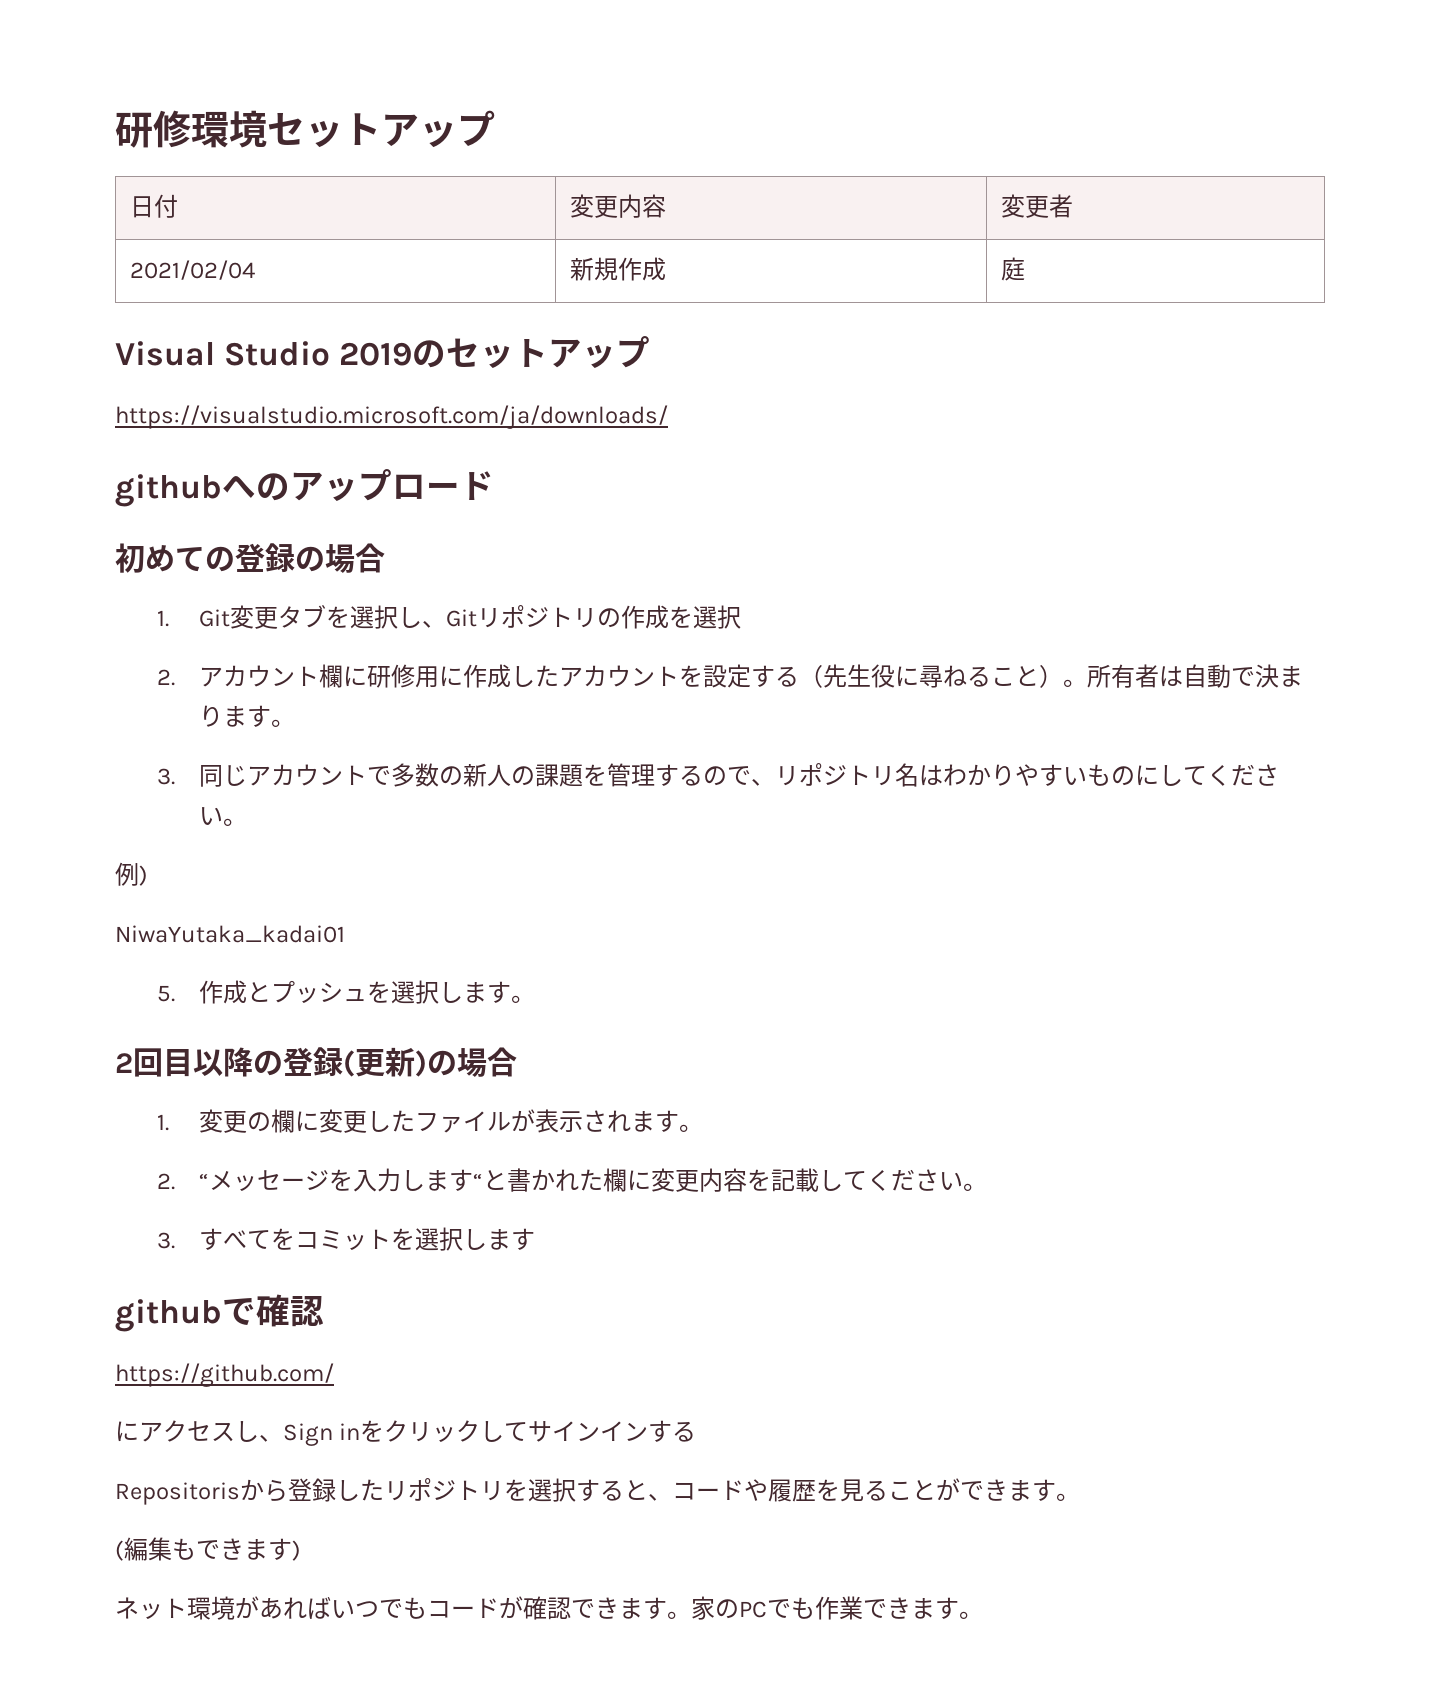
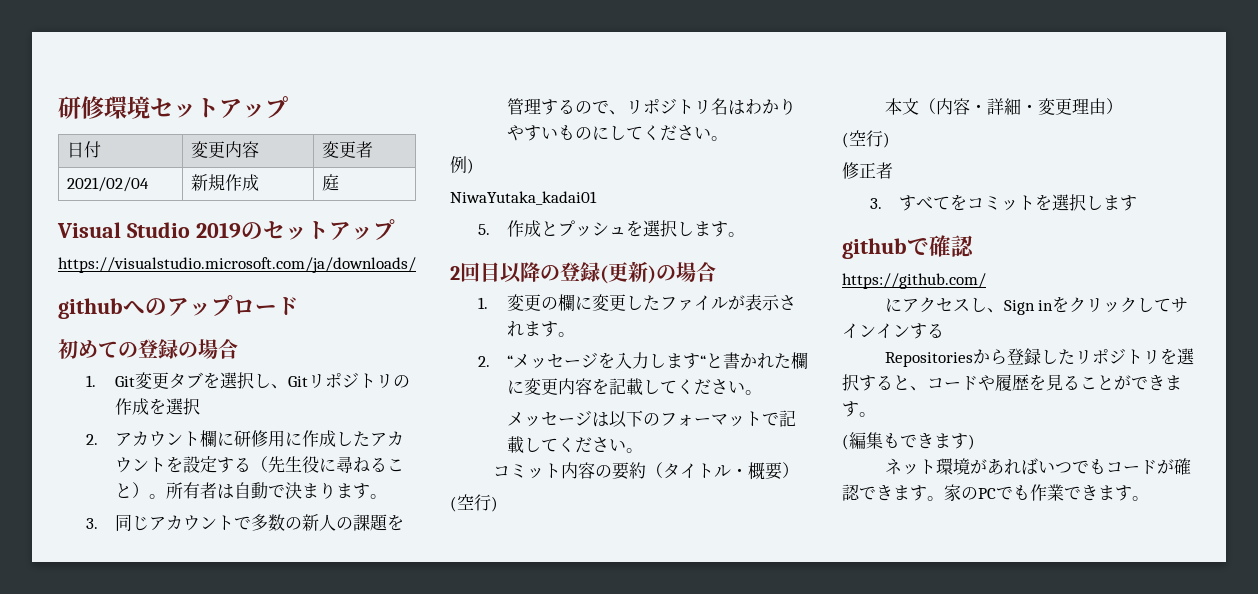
+ メッセージは以下のフォーマットで記載してください。
+ コミット内容の要約（タイトル・概要）
+ (空行)
+ 本文（内容・詳細・変更理由）
+ (空行)
+ 修正者
- Repositorisから登録したリポジトリを選択すると、コードや履歴を見ることができます。
+ Repositoriesから登録したリポジトリを選択すると、コードや履歴を見ることができます。

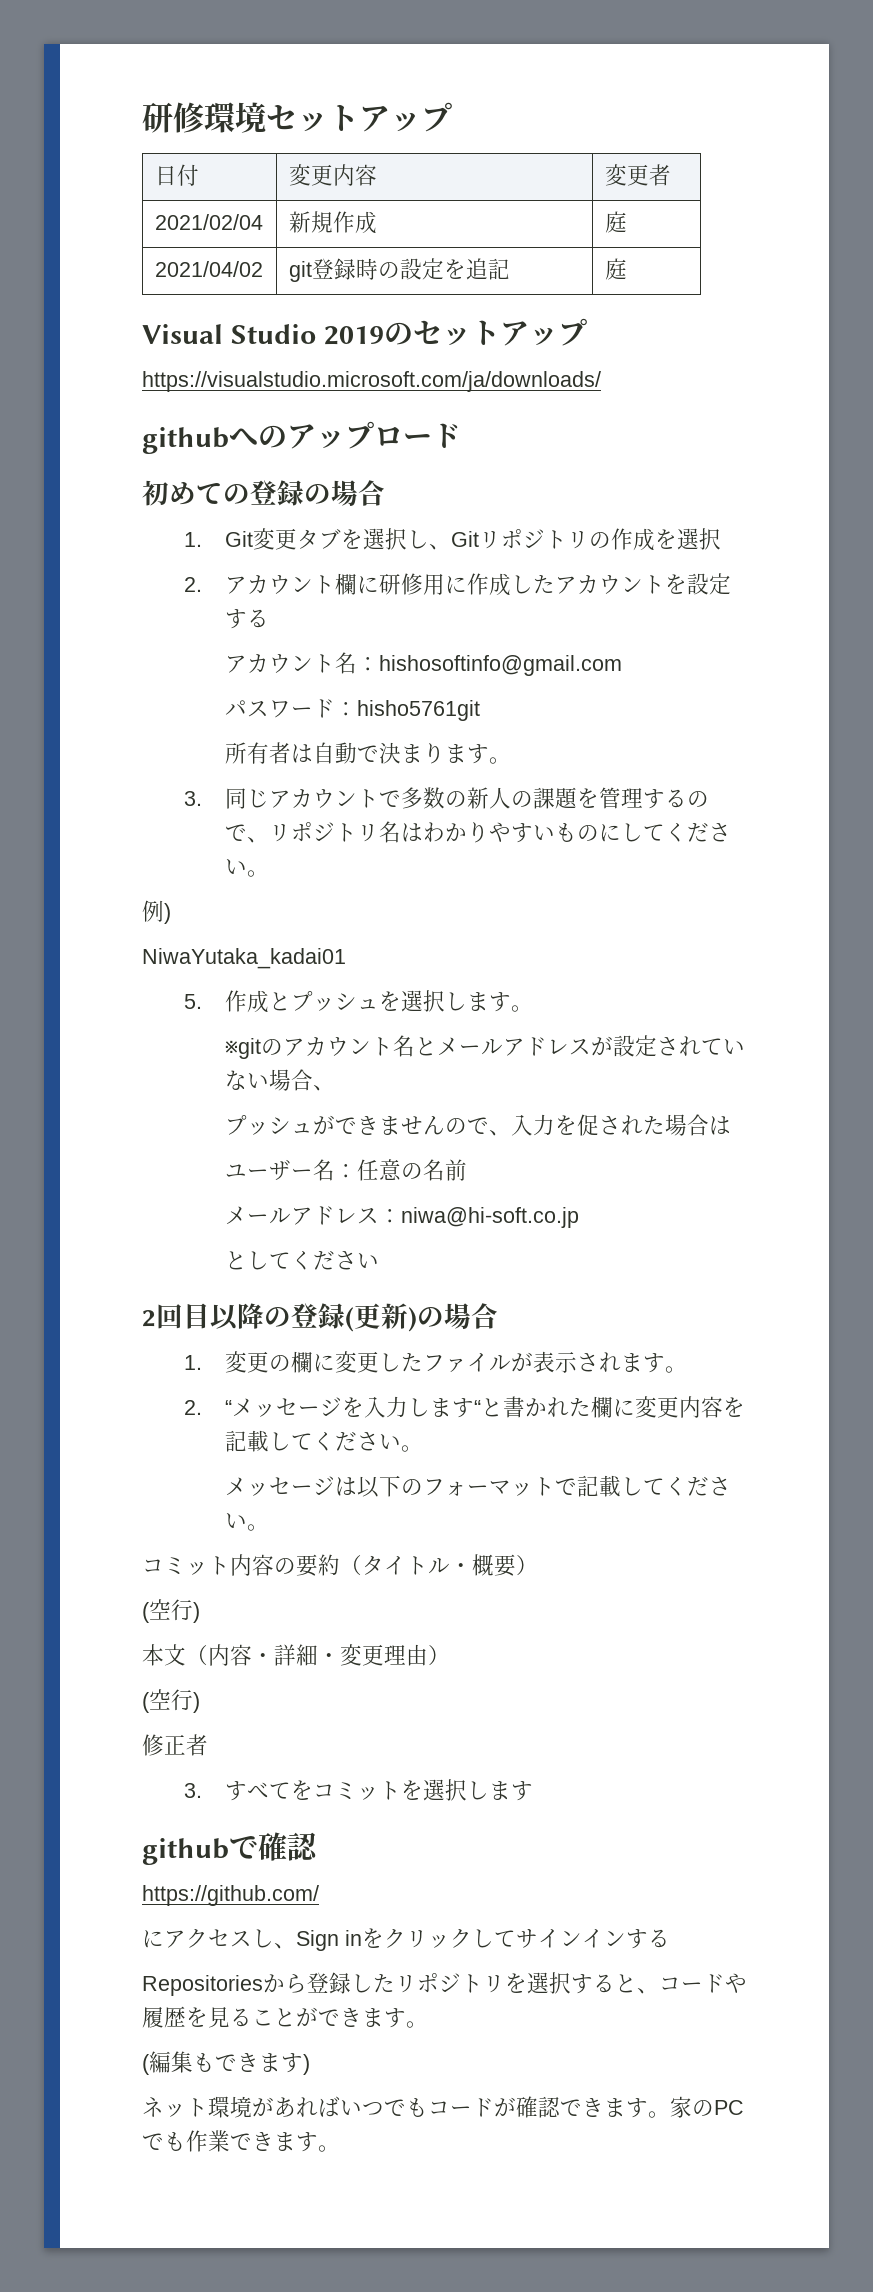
+ 2021/04/02 | git登録時の設定を追記 | 庭
- 2.アカウント欄に研修用に作成したアカウントを設定する（先生役に尋ねること）。所有者は自動で決まります。
+ 2.アカウント欄に研修用に作成したアカウントを設定する
+ アカウント名：hishosoftinfo@gmail.com
+ パスワード：hisho5761git
+ 所有者は自動で決まります。
+ ※gitのアカウント名とメールアドレスが設定されていない場合、
+ プッシュができませんので、入力を促された場合は
+ ユーザー名：任意の名前
+ メールアドレス：niwa@hi-soft.co.jp
+ としてください

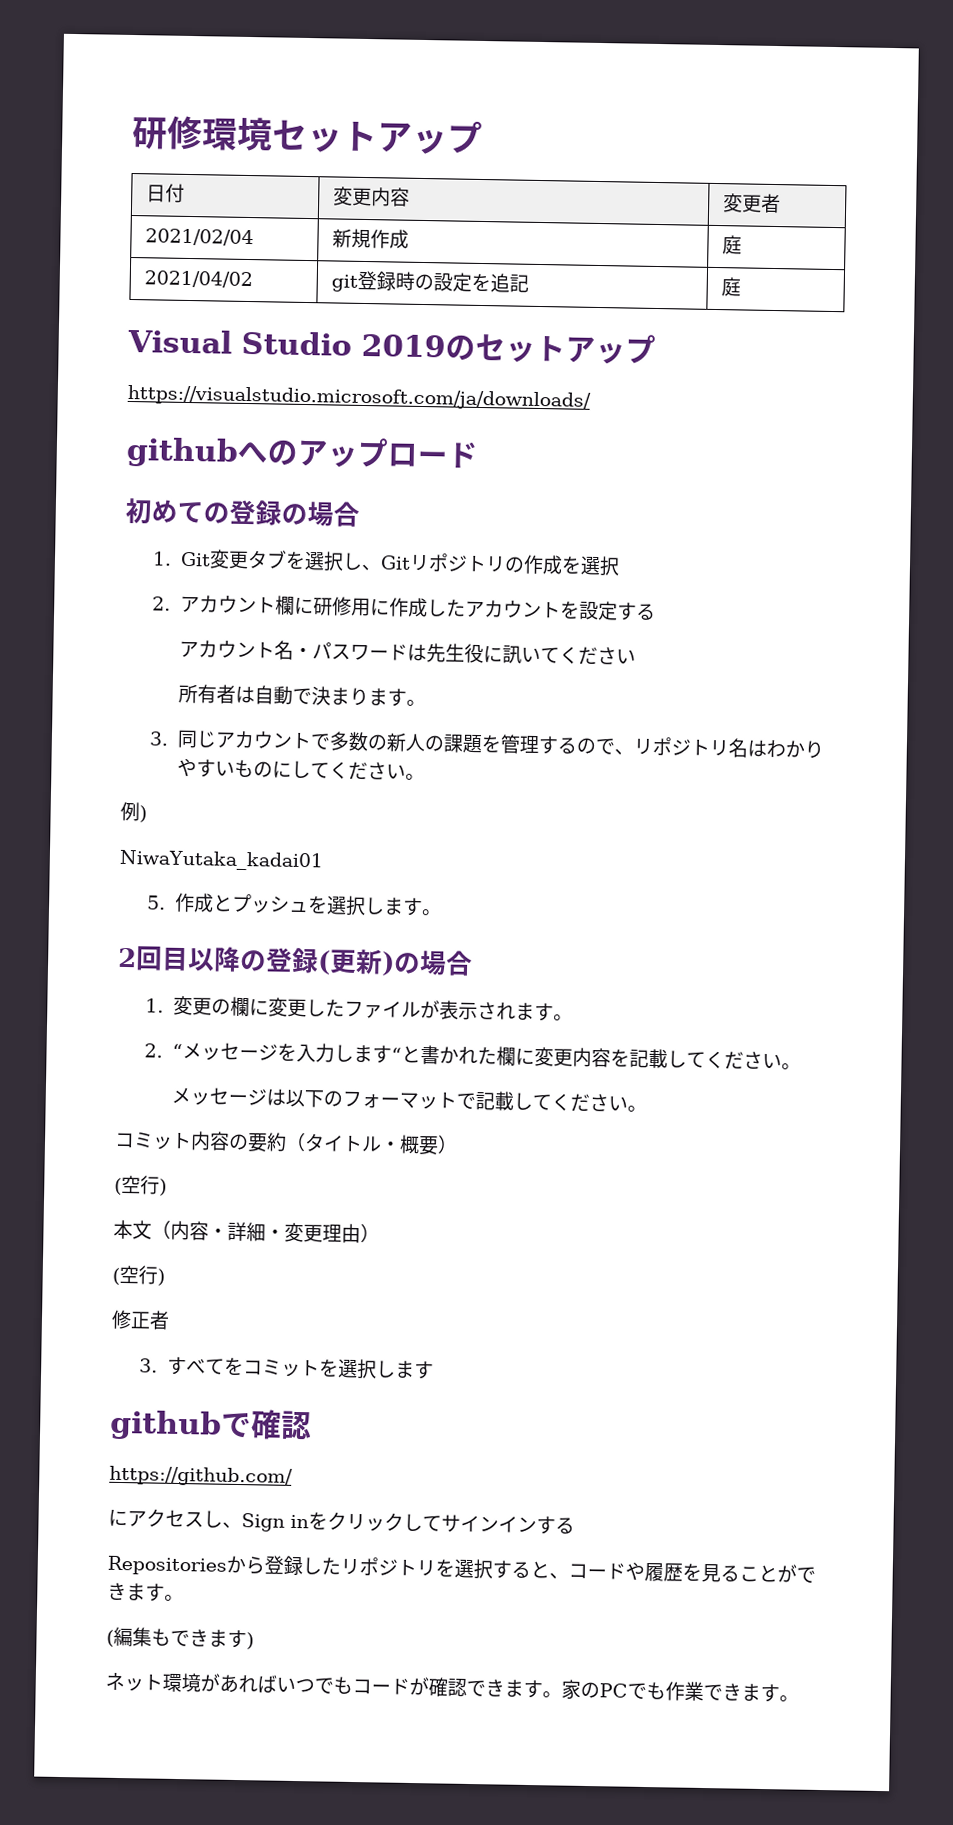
- アカウント名：hishosoftinfo@gmail.com
- パスワード：hisho5761git
+ アカウント名・パスワードは先生役に訊いてください
- ※gitのアカウント名とメールアドレスが設定されていない場合、
- プッシュができませんので、入力を促された場合は
- ユーザー名：任意の名前
- メールアドレス：niwa@hi-soft.co.jp
- としてください

